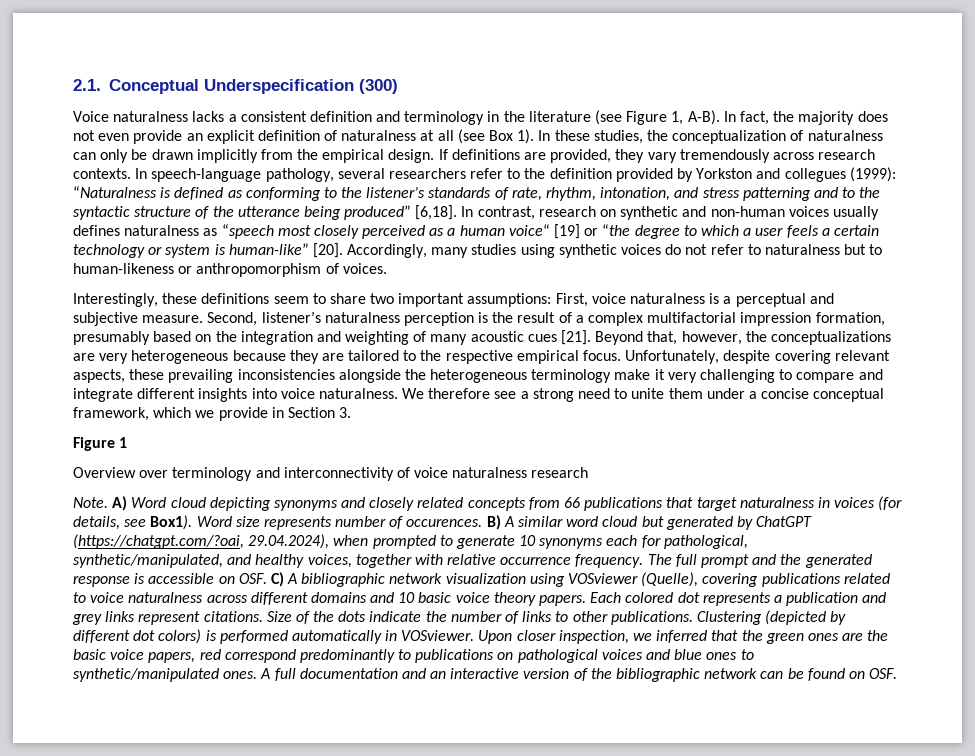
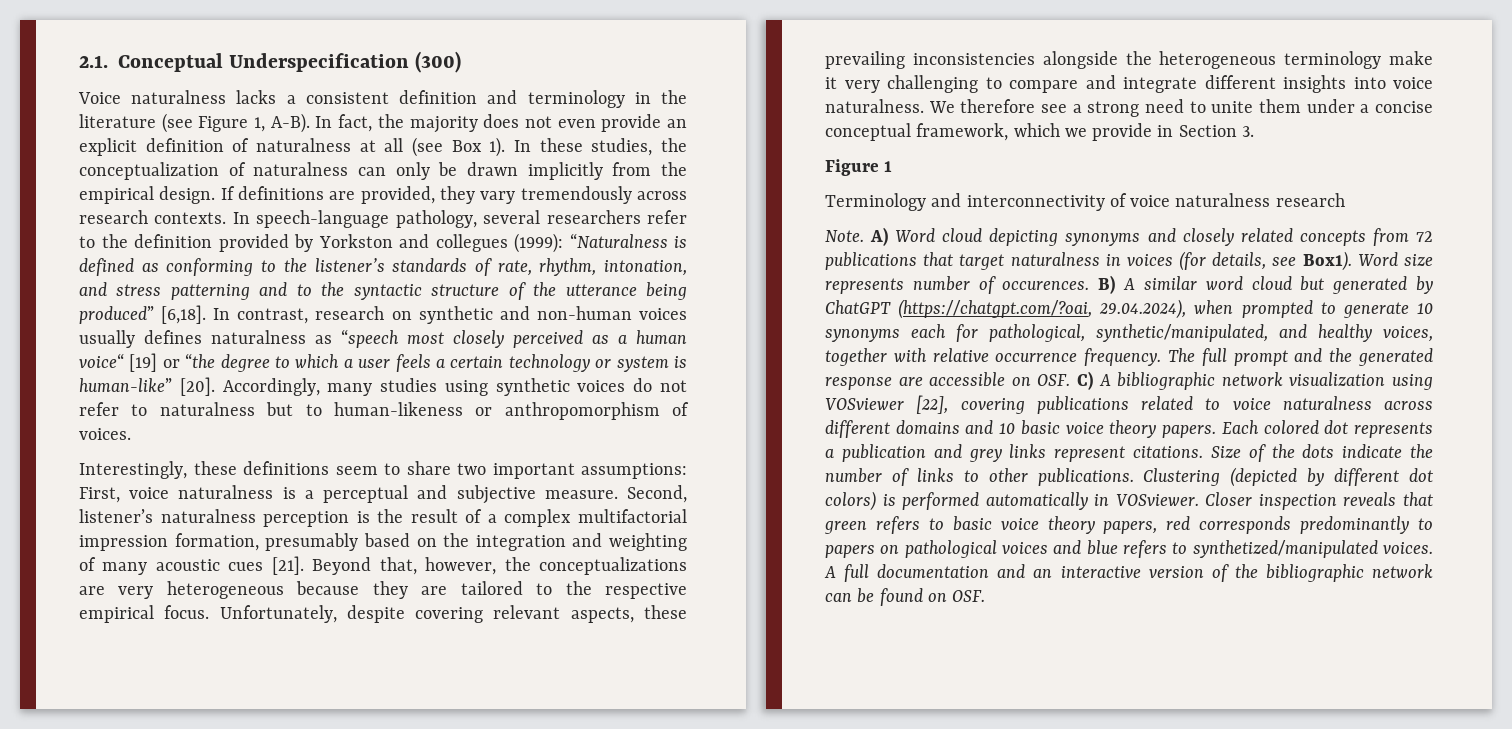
- Overview over terminology and interconnectivity of voice naturalness research
+ Terminology and interconnectivity of voice naturalness research
- A) Word cloud depicting synonyms and closely related concepts from 66 publications that target naturalness in voices (for details, see Box1).
+ A) Word cloud depicting synonyms and closely related concepts from 72 publications that target naturalness in voices (for details, see Box1).
- The full prompt and the generated response is accessible on OSF. C) A bibliographic network visualization using VOSviewer (Quelle), covering publications related to voice naturalness across different domains and 10 basic voice theory papers.
+ The full prompt and the generated response are accessible on OSF. C) A bibliographic network visualization using VOSviewer [22], covering publications related to voice naturalness across different domains and 10 basic voice theory papers.
- Upon closer inspection, we inferred that the green ones are the basic voice papers, red correspond predominantly to publications on pathological voices and blue ones to synthetic/manipulated ones.
+ Closer inspection reveals that green refers to basic voice theory papers, red corresponds predominantly to papers on pathological voices and blue refers to synthetized/manipulated voices.

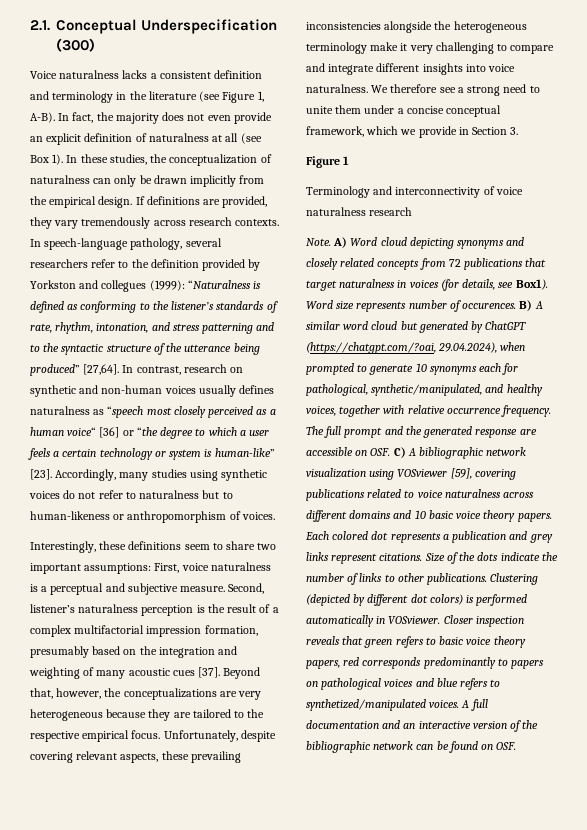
- In speech-language pathology, several researchers refer to the definition provided by Yorkston and collegues (1999): “Naturalness is defined as conforming to the listener’s standards of rate, rhythm, intonation, and stress patterning and to the syntactic structure of the utterance being produced” [6,18].
+ In speech-language pathology, several researchers refer to the definition provided by Yorkston and collegues (1999): “Naturalness is defined as conforming to the listener’s standards of rate, rhythm, intonation, and stress patterning and to the syntactic structure of the utterance being produced” [27,64].
- In contrast, research on synthetic and non-human voices usually defines naturalness as “speech most closely perceived as a human voice“ [19] or “the degree to which a user feels a certain technology or system is human-like” [20].
+ In contrast, research on synthetic and non-human voices usually defines naturalness as “speech most closely perceived as a human voice“ [36] or “the degree to which a user feels a certain technology or system is human-like” [23].
- Second, listener’s naturalness perception is the result of a complex multifactorial impression formation, presumably based on the integration and weighting of many acoustic cues [21].
+ Second, listener’s naturalness perception is the result of a complex multifactorial impression formation, presumably based on the integration and weighting of many acoustic cues [37].
- The full prompt and the generated response are accessible on OSF. C) A bibliographic network visualization using VOSviewer [22], covering publications related to voice naturalness across different domains and 10 basic voice theory papers.
+ The full prompt and the generated response are accessible on OSF. C) A bibliographic network visualization using VOSviewer [59], covering publications related to voice naturalness across different domains and 10 basic voice theory papers.

